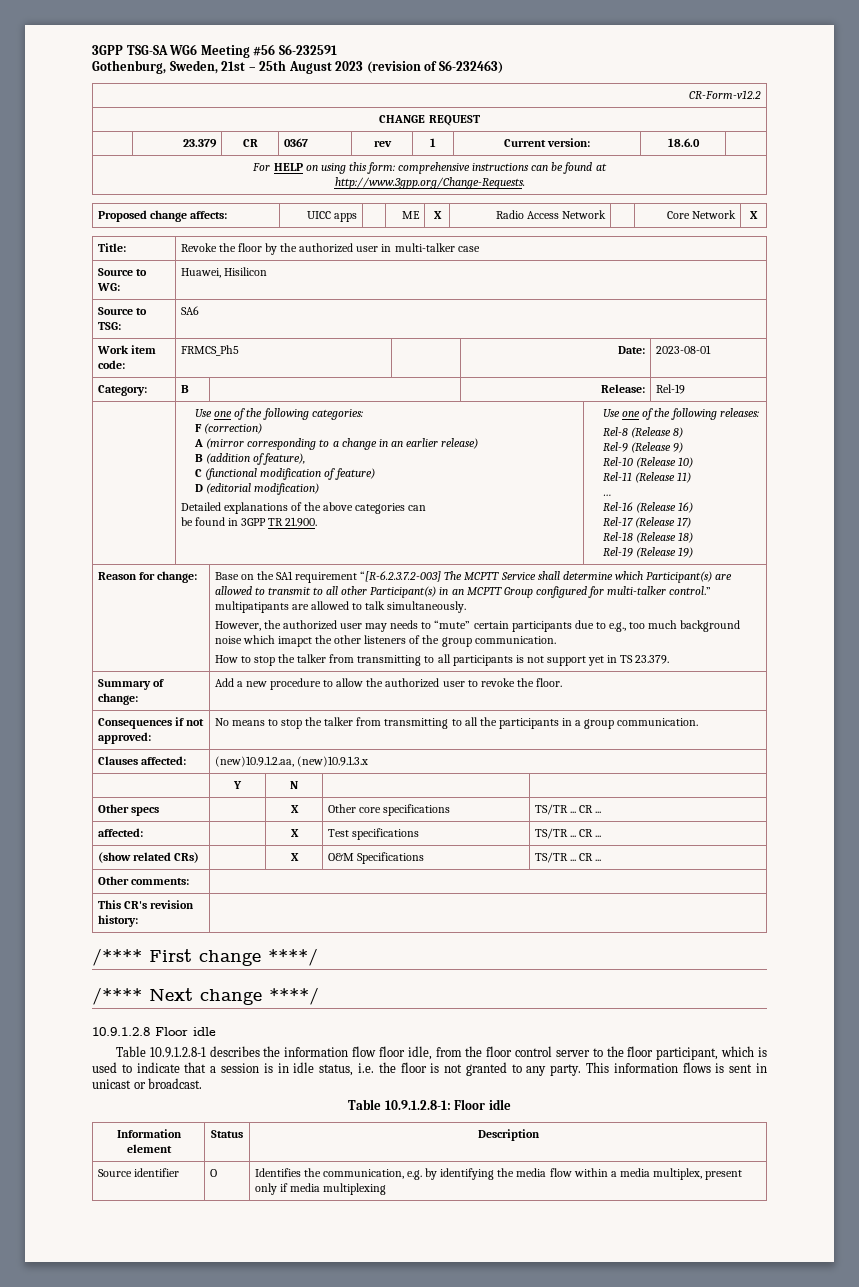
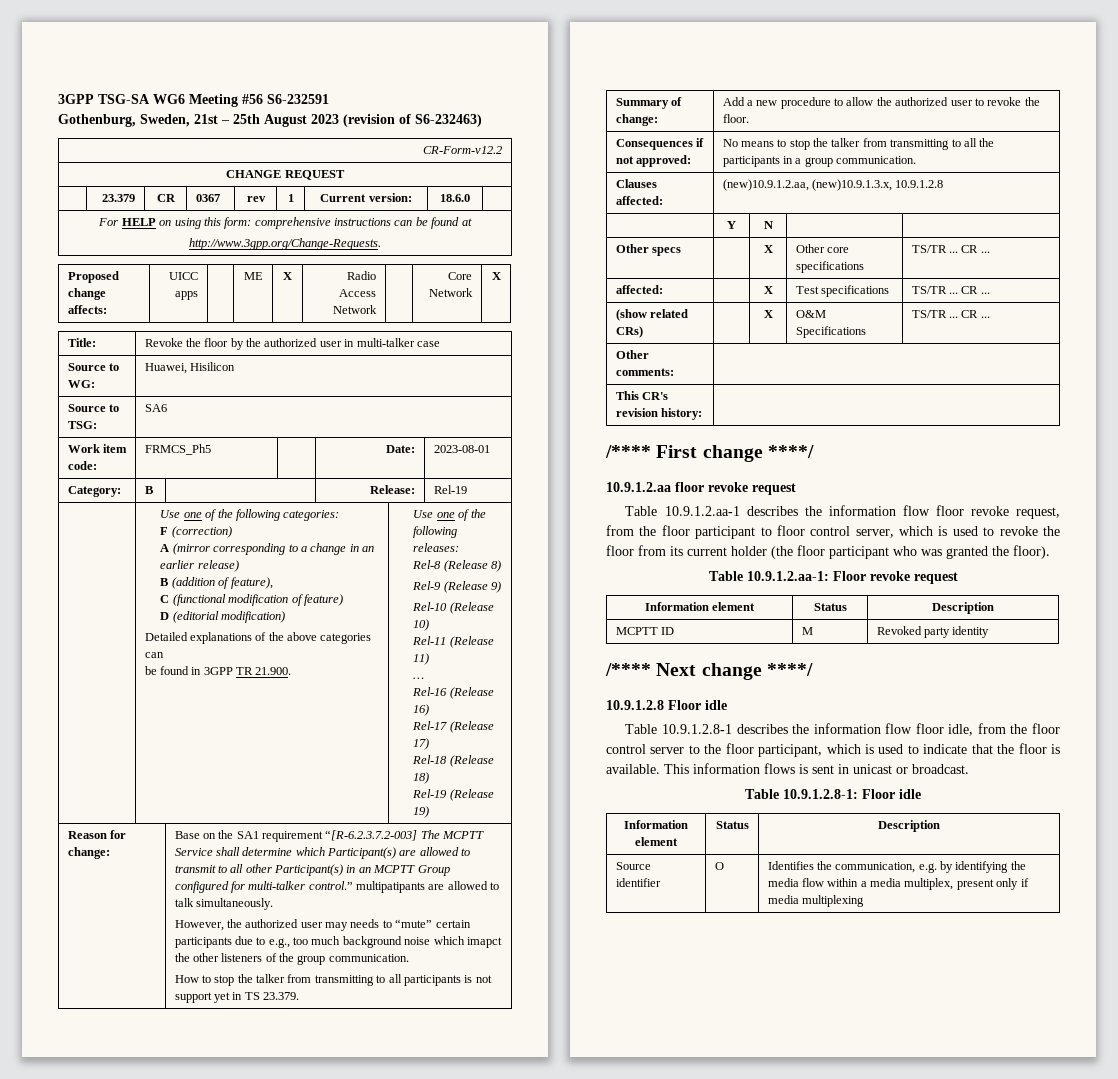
- Clauses affected: | (new)10.9.1.2.aa, (new)10.9.1.3.x
+ Clauses affected: | (new)10.9.1.2.aa, (new)10.9.1.3.x, 10.9.1.2.8
+ 10.9.1.2.aa floor revoke request
+ Table 10.9.1.2.aa-1 describes the information flow floor revoke request, from the floor participant to floor control server, which is used to revoke the floor from its current holder (the floor participant who was granted the floor).
+ Table 10.9.1.2.aa-1: Floor revoke request
+ Information element | Status | Description
+ MCPTT ID | M | Revoked party identity
- Table 10.9.1.2.8-1 describes the information flow floor idle, from the floor control server to the floor participant, which is used to indicate that a session is in idle status, i.e. the floor is not granted to any party.
+ Table 10.9.1.2.8-1 describes the information flow floor idle, from the floor control server to the floor participant, which is used to indicate that the floor is available.

